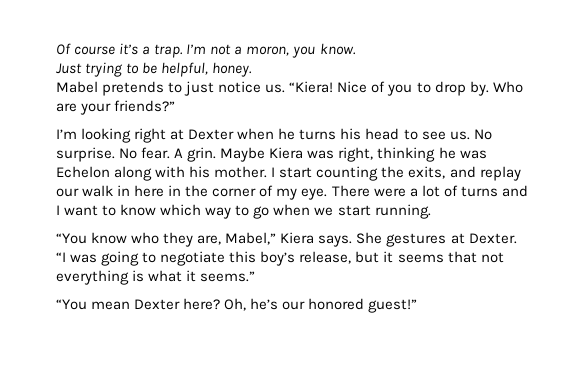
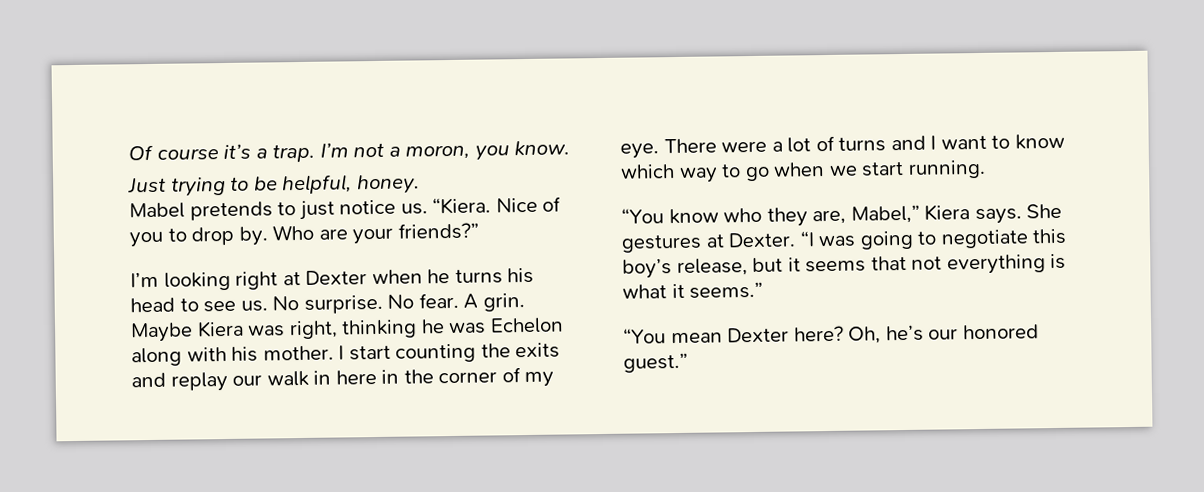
- “Kiera!
+ “Kiera.
- I start counting the exits, and replay our walk in here in the corner of my eye.
+ I start counting the exits and replay our walk in here in the corner of my eye.
- Oh, he’s our honored guest!”
+ Oh, he’s our honored guest.”

